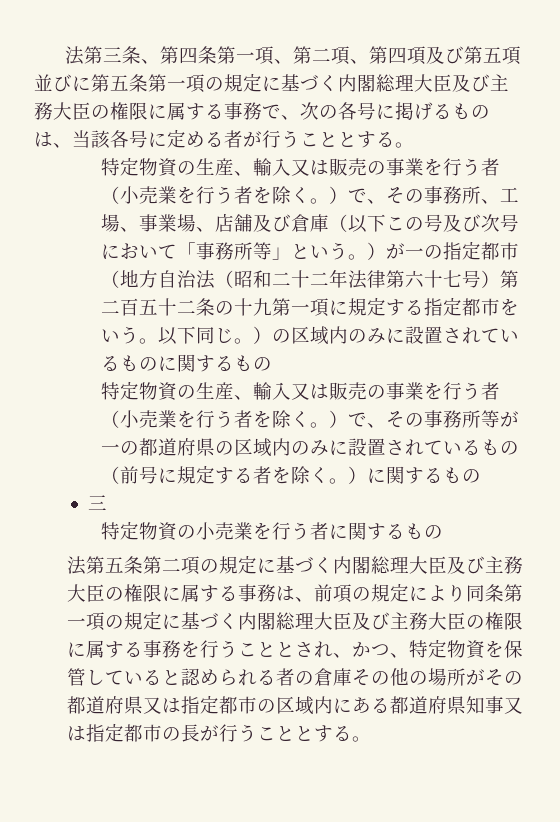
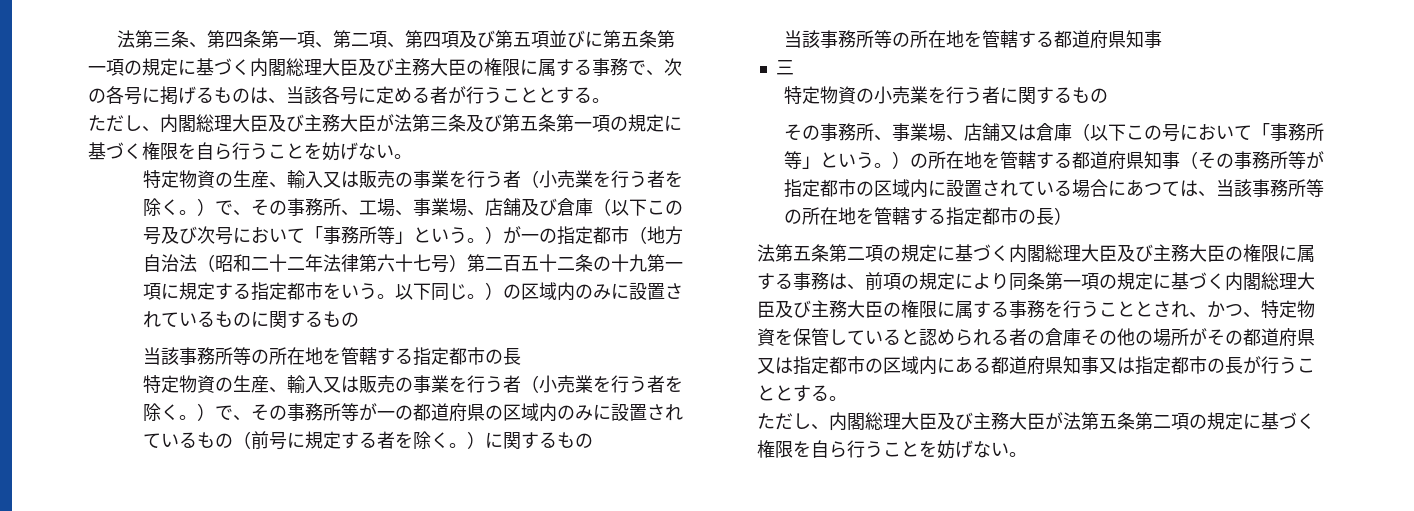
+ ただし、内閣総理大臣及び主務大臣が法第三条及び第五条第一項の規定に基づく権限を自ら行うことを妨げない。
  以下同じ。）の区域内のみに設置されているものに関するもの
+ 当該事務所等の所在地を管轄する指定都市の長
+ 当該事務所等の所在地を管轄する都道府県知事
+ その事務所、事業場、店舗又は倉庫（以下この号において「事務所等」という。）の所在地を管轄する都道府県知事（その事務所等が指定都市の区域内に設置されている場合にあつては、当該事務所等の所在地を管轄する指定都市の長）
+ ただし、内閣総理大臣及び主務大臣が法第五条第二項の規定に基づく権限を自ら行うことを妨げない。

